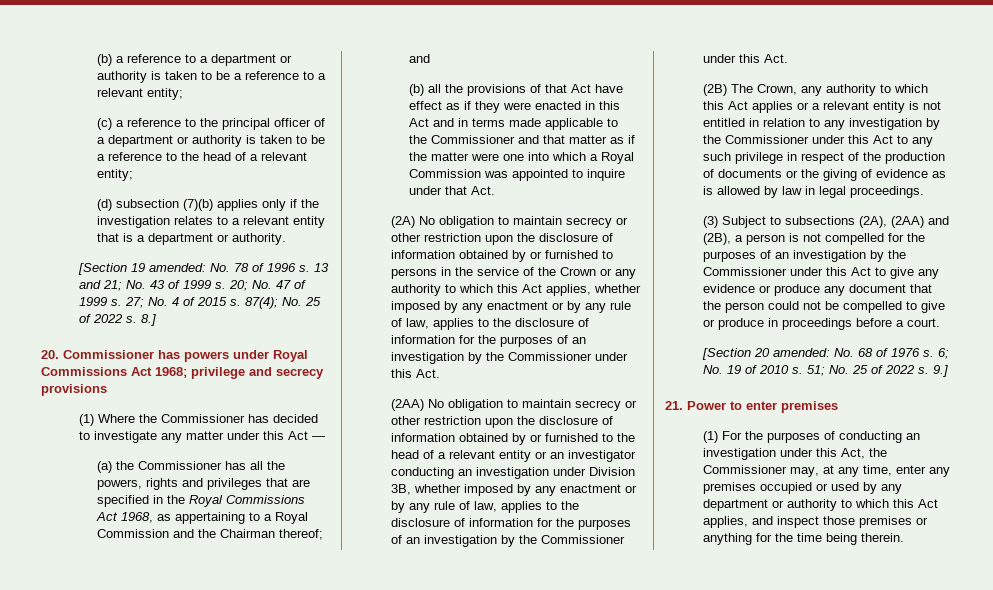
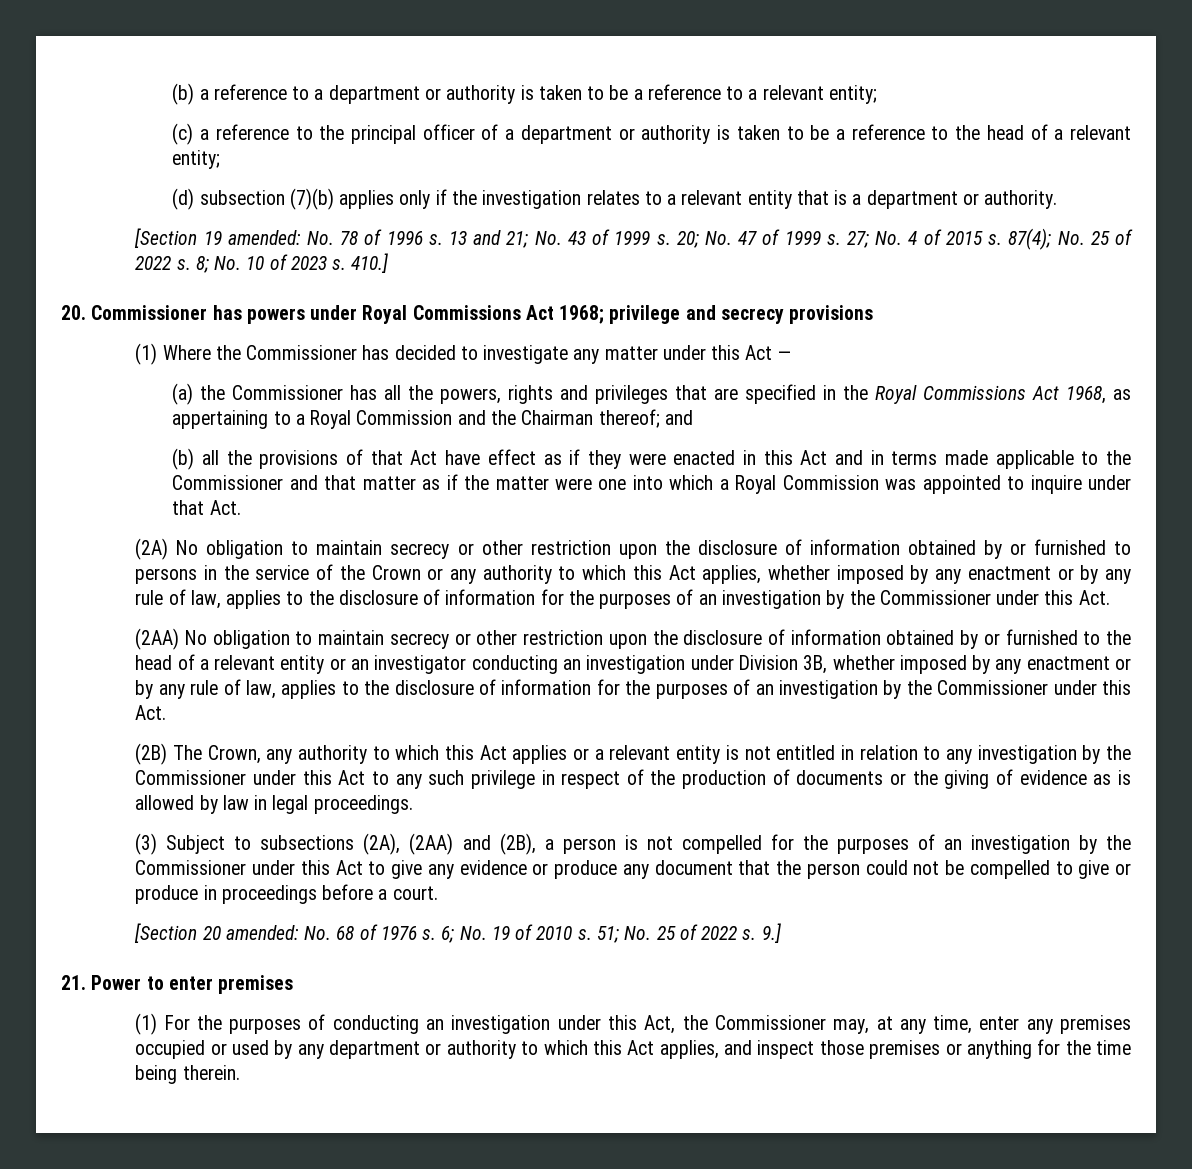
- 8.]
+ 8; No. 10 of 2023 s. 410.]

